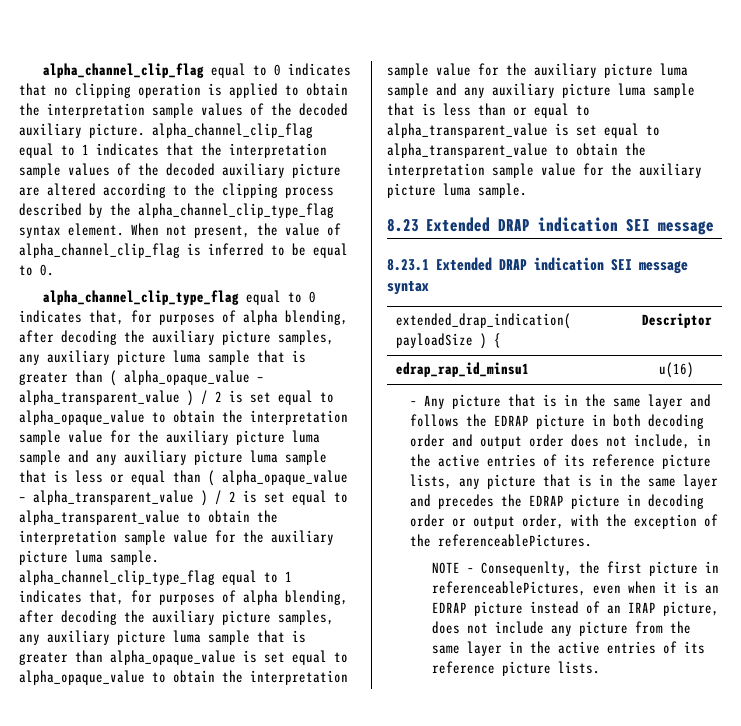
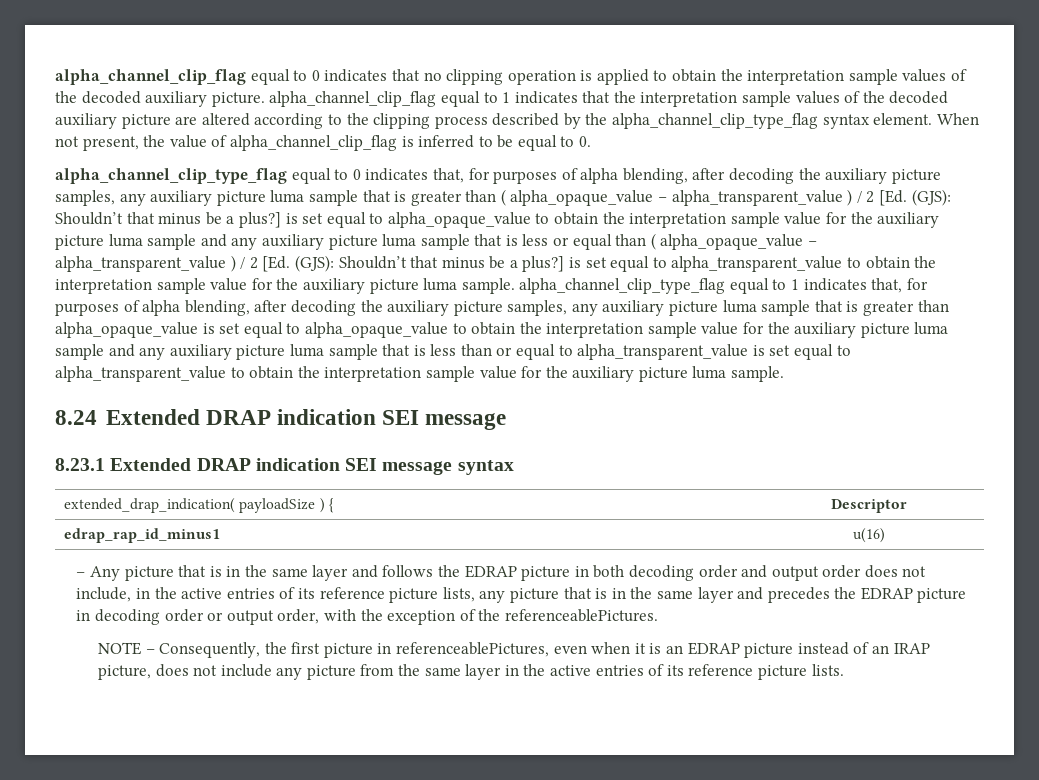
- alpha_channel_clip_type_flag equal to 0 indicates that, for purposes of alpha blending, after decoding the auxiliary picture samples, any auxiliary picture luma sample that is greater than ( alpha_opaque_value − alpha_transparent_value ) / 2 is set equal to alpha_opaque_value to obtain the interpretation sample value for the auxiliary picture luma sample and any auxiliary picture luma sample that is less or equal than ( alpha_opaque_value − alpha_transparent_value ) / 2 is set equal to alpha_transparent_value to obtain the interpretation sample value for the auxiliary picture luma sample. alpha_channel_clip_type_flag equal to 1 indicates that, for purposes of alpha blending, after decoding the auxiliary picture samples, any auxiliary picture luma sample that is greater than alpha_opaque_value is set equal to alpha_opaque_value to obtain the interpretation sample value for the auxiliary picture luma sample and any auxiliary picture luma sample that is less than or equal to alpha_transparent_value is set equal to alpha_transparent_value to obtain the interpretation sample value for the auxiliary picture luma sample.
+ alpha_channel_clip_type_flag equal to 0 indicates that, for purposes of alpha blending, after decoding the auxiliary picture samples, any auxiliary picture luma sample that is greater than ( alpha_opaque_value − alpha_transparent_value ) / 2 [Ed. (GJS): Shouldn’t that minus be a plus?] is set equal to alpha_opaque_value to obtain the interpretation sample value for the auxiliary picture luma sample and any auxiliary picture luma sample that is less or equal than ( alpha_opaque_value − alpha_transparent_value ) / 2 [Ed. (GJS): Shouldn’t that minus be a plus?] is set equal to alpha_transparent_value to obtain the interpretation sample value for the auxiliary picture luma sample. alpha_channel_clip_type_flag equal to 1 indicates that, for purposes of alpha blending, after decoding the auxiliary picture samples, any auxiliary picture luma sample that is greater than alpha_opaque_value is set equal to alpha_opaque_value to obtain the interpretation sample value for the auxiliary picture luma sample and any auxiliary picture luma sample that is less than or equal to alpha_transparent_value is set equal to alpha_transparent_value to obtain the interpretation sample value for the auxiliary picture luma sample.
- 8.23 Extended DRAP indication SEI message
+ 8.24 Extended DRAP indication SEI message
- edrap_rap_id_minsu1 | u(16)
+ edrap_rap_id_minus1 | u(16)
- NOTE – Consequenlty, the first picture in referenceablePictures, even when it is an EDRAP picture instead of an IRAP picture, does not include any picture from the same layer in the active entries of its reference picture lists.
+ NOTE – Consequently, the first picture in referenceablePictures, even when it is an EDRAP picture instead of an IRAP picture, does not include any picture from the same layer in the active entries of its reference picture lists.

